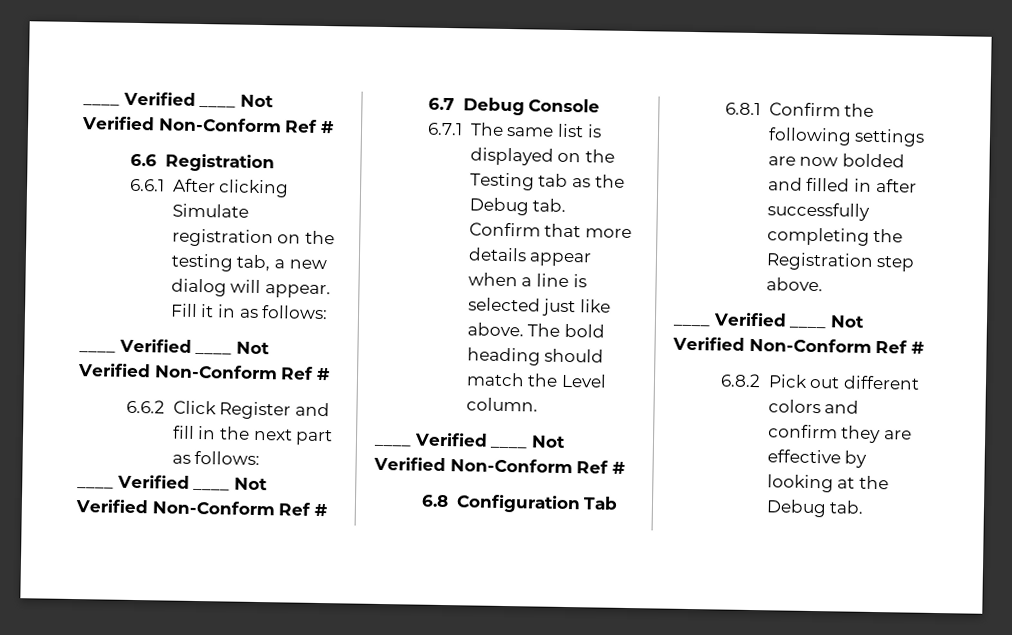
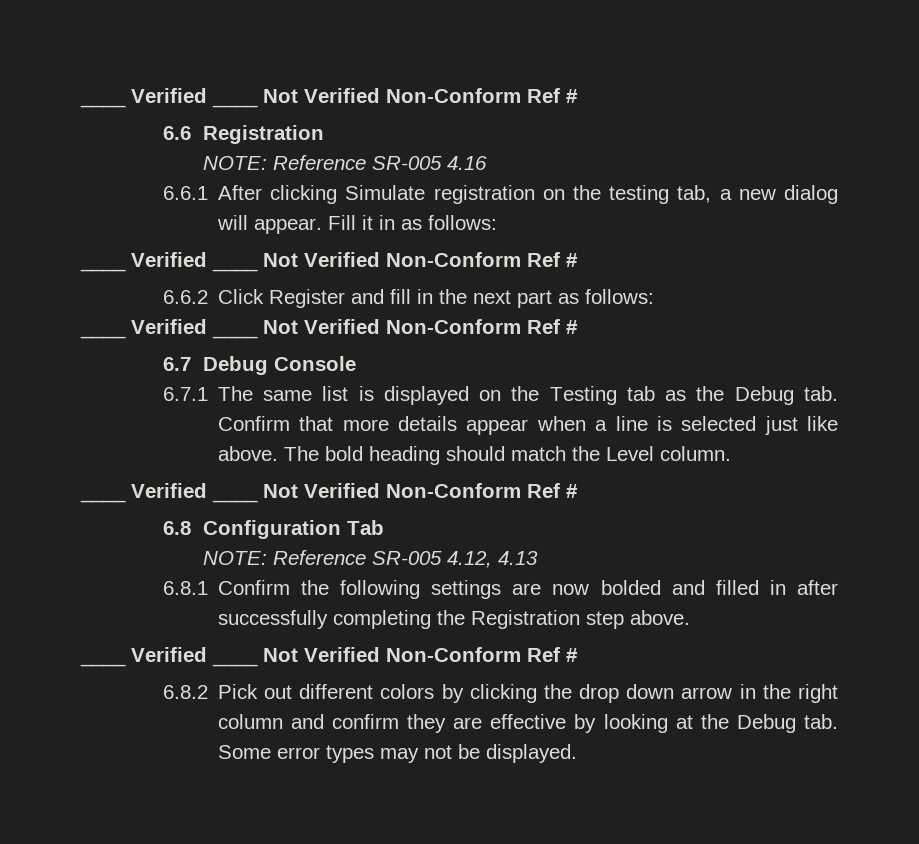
+ NOTE: Reference SR-005 4.16
+ NOTE: Reference SR-005 4.12, 4.13
- 6.8.2 Pick out different colors and confirm they are effective by looking at the Debug tab.
+ 6.8.2 Pick out different colors by clicking the drop down arrow in the right column and confirm they are effective by looking at the Debug tab. Some error types may not be displayed.

